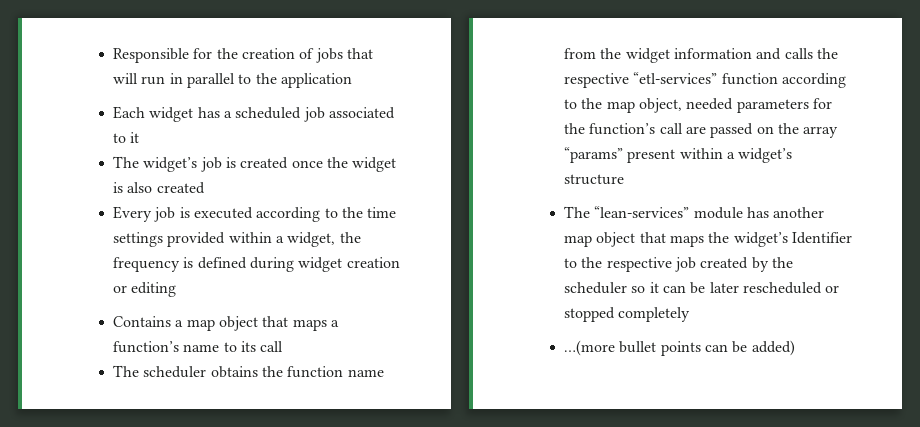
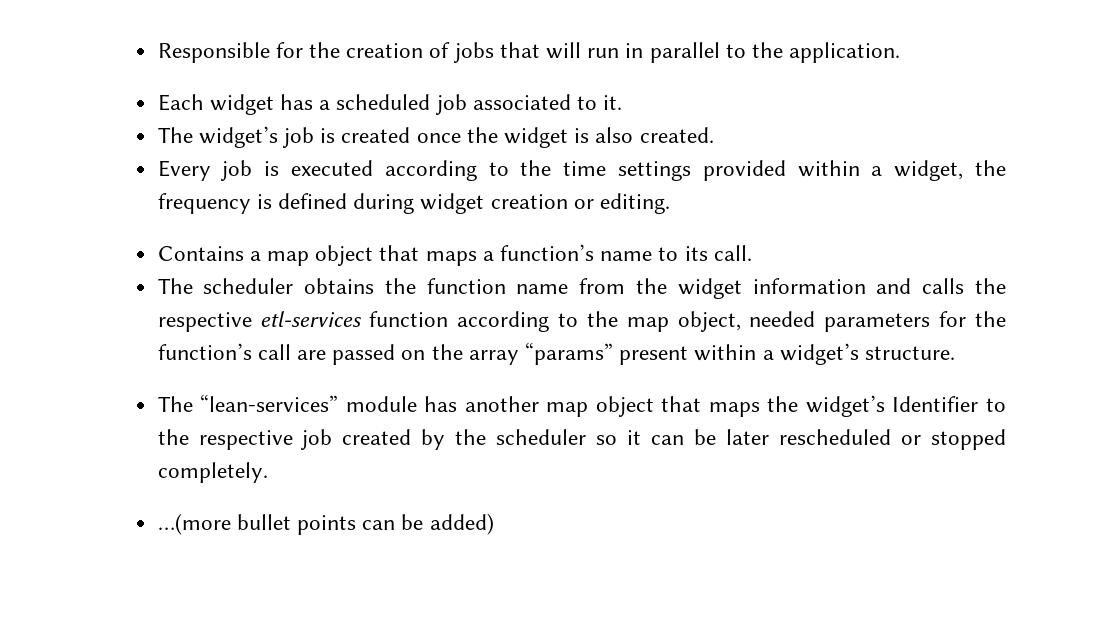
- Responsible for the creation of jobs that will run in parallel to the application
+ Responsible for the creation of jobs that will run in parallel to the application.
- Each widget has a scheduled job associated to it
+ Each widget has a scheduled job associated to it.
- The widget’s job is created once the widget is also created
+ The widget’s job is created once the widget is also created.
- Every job is executed according to the time settings provided within a widget, the frequency is defined during widget creation or editing
+ Every job is executed according to the time settings provided within a widget, the frequency is defined during widget creation or editing.
- Contains a map object that maps a function’s name to its call
+ Contains a map object that maps a function’s name to its call.
- The scheduler obtains the function name from the widget information and calls the respective “etl-services” function according to the map object, needed parameters for the function’s call are passed on the array “params” present within a widget’s structure
+ The scheduler obtains the function name from the widget information and calls the respective etl-services function according to the map object, needed parameters for the function’s call are passed on the array “params” present within a widget’s structure.
- The “lean-services” module has another map object that maps the widget’s Identifier to the respective job created by the scheduler so it can be later rescheduled or stopped completely
+ The “lean-services” module has another map object that maps the widget’s Identifier to the respective job created by the scheduler so it can be later rescheduled or stopped completely.

